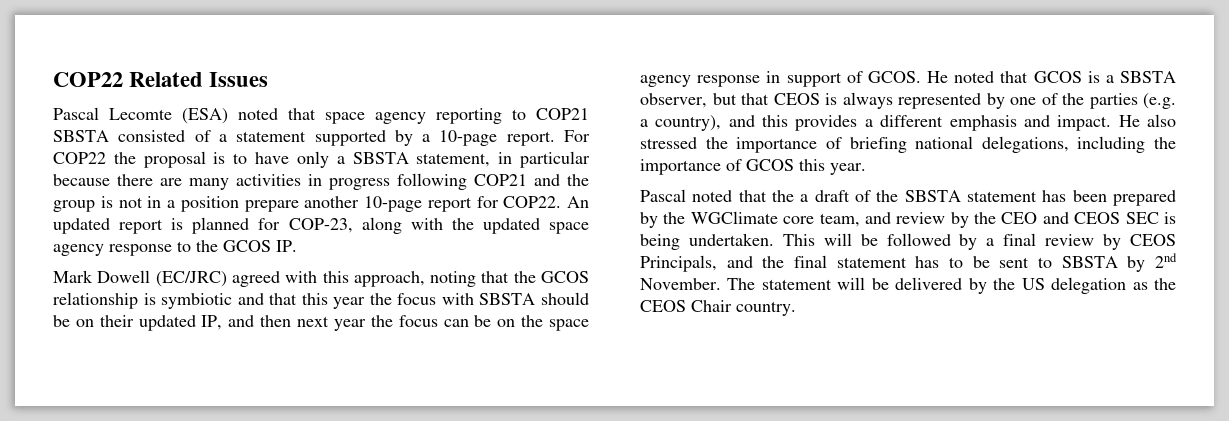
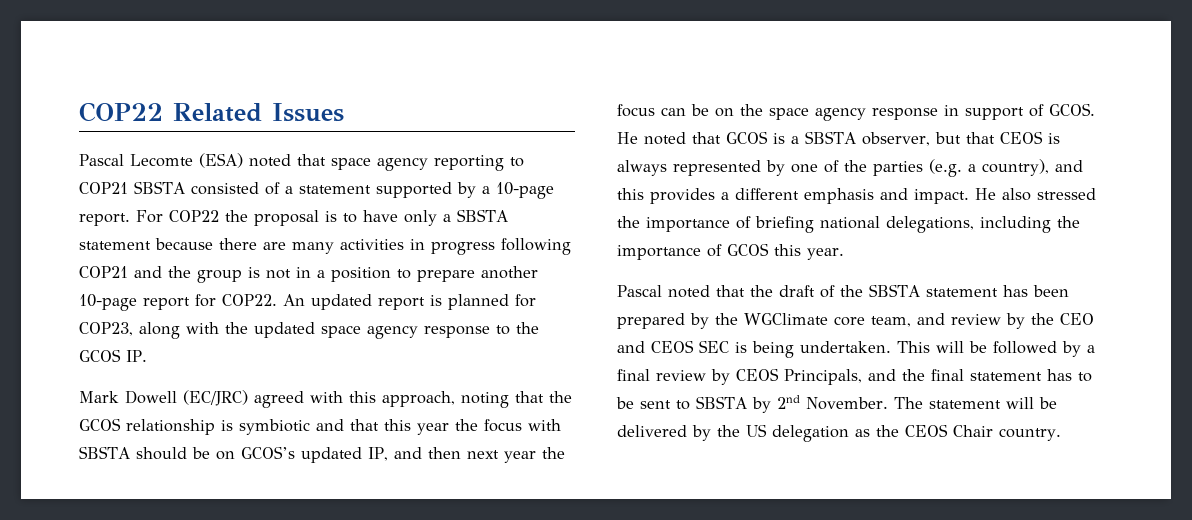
- For COP22 the proposal is to have only a SBSTA statement, in particular because there are many activities in progress following COP21 and the group is not in a position prepare another 10-page report for COP22.
+ For COP22 the proposal is to have only a SBSTA statement because there are many activities in progress following COP21 and the group is not in a position to prepare another 10-page report for COP22.
- An updated report is planned for COP-23, along with the updated space agency response to the GCOS IP.
+ An updated report is planned for COP23, along with the updated space agency response to the GCOS IP.
- Mark Dowell (EC/JRC) agreed with this approach, noting that the GCOS relationship is symbiotic and that this year the focus with SBSTA should be on their updated IP, and then next year the focus can be on the space agency response in support of GCOS.
+ Mark Dowell (EC/JRC) agreed with this approach, noting that the GCOS relationship is symbiotic and that this year the focus with SBSTA should be on GCOS’s updated IP, and then next year the focus can be on the space agency response in support of GCOS.
- Pascal noted that the a draft of the SBSTA statement has been prepared by the WGClimate core team, and review by the CEO and CEOS SEC is being undertaken.
+ Pascal noted that the draft of the SBSTA statement has been prepared by the WGClimate core team, and review by the CEO and CEOS SEC is being undertaken.

